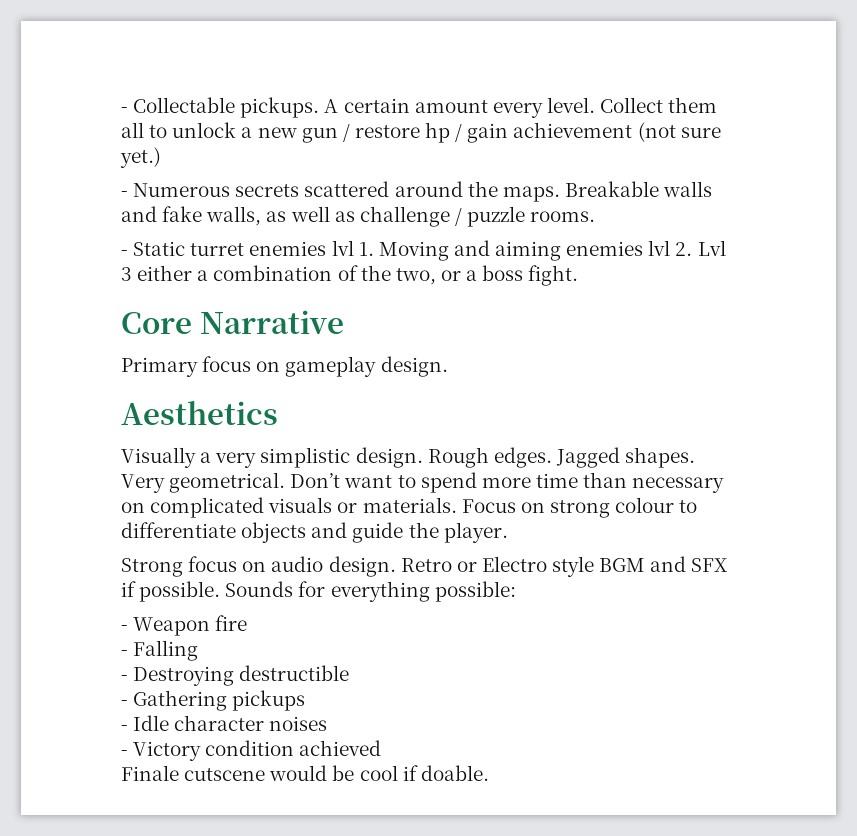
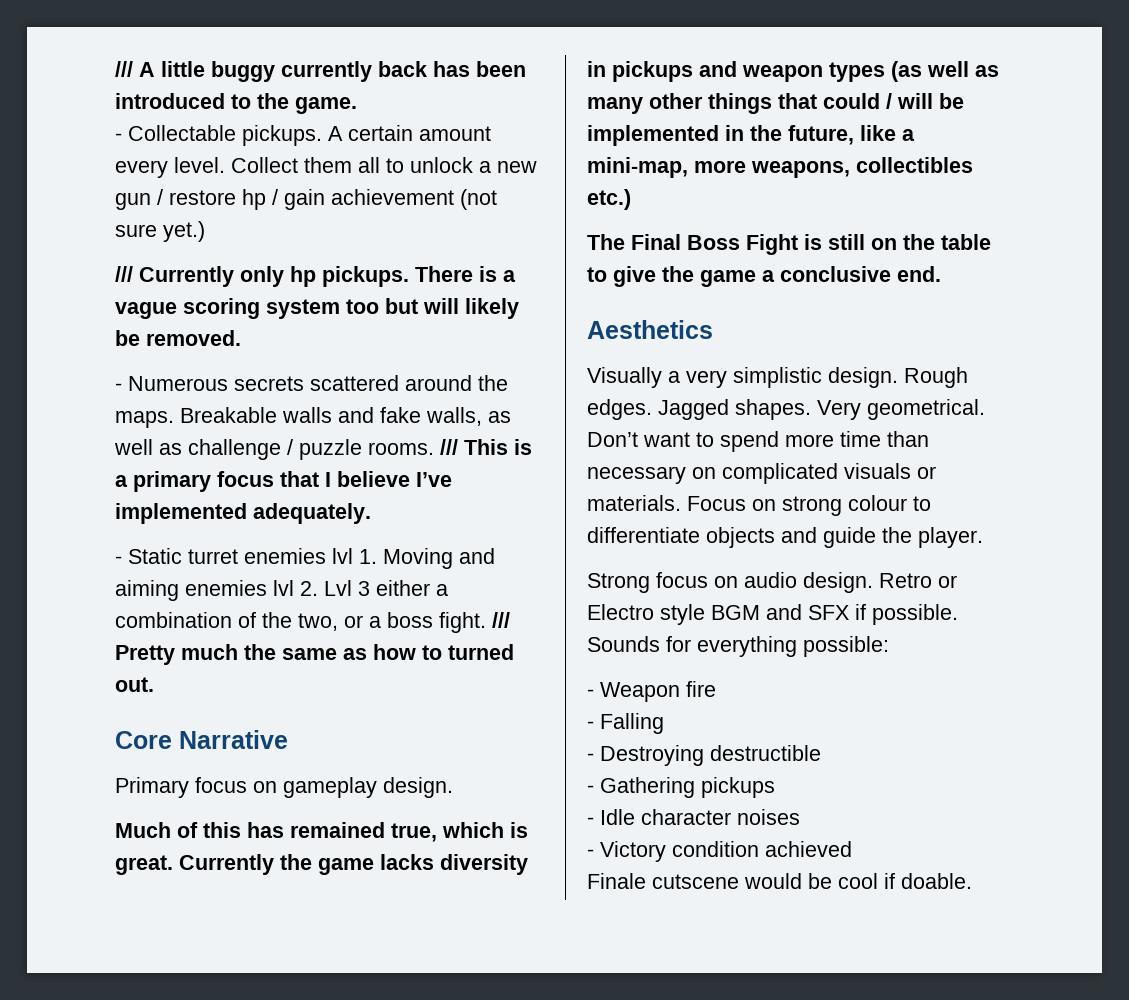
+ /// A little buggy currently back has been introduced to the game.
+ /// Currently only hp pickups. There is a vague scoring system too but will likely be removed.
+ /// This is a primary focus that I believe I’ve implemented adequately.
+ /// Pretty much the same as how to turned out.
+ Much of this has remained true, which is great. Currently the game lacks diversity in pickups and weapon types (as well as many other things that could / will be implemented in the future, like a mini-map, more weapons, collectibles etc.)
+ The Final Boss Fight is still on the table to give the game a conclusive end.

